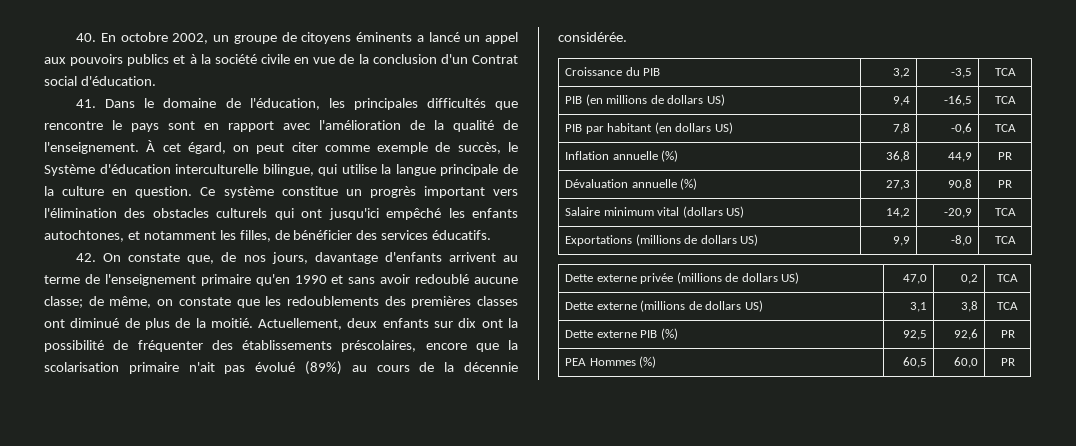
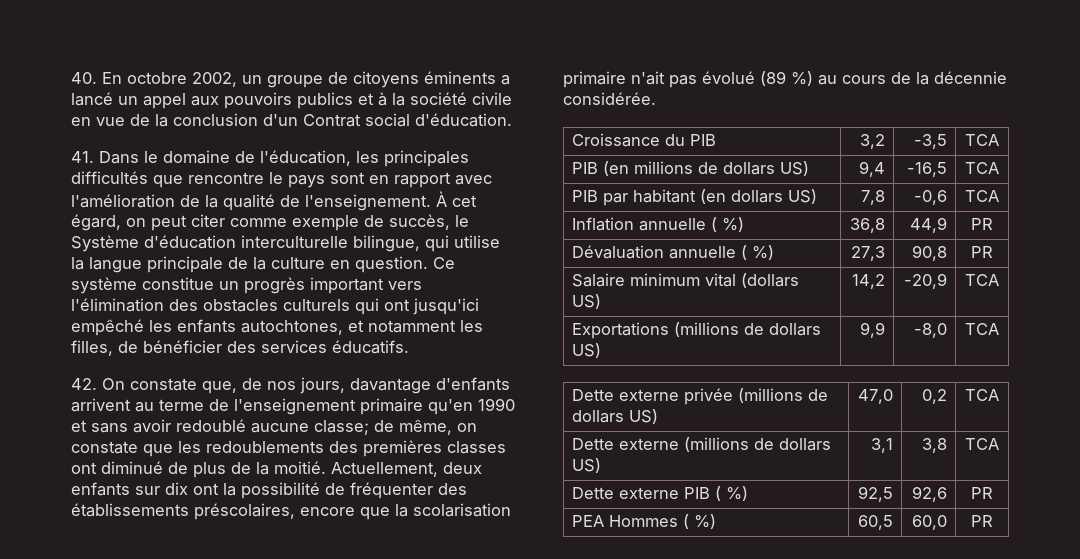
- Actuellement, deux enfants sur dix ont la possibilité de fréquenter des établissements préscolaires, encore que la scolarisation primaire n'ait pas évolué (89%) au cours de la décennie considérée.
+ Actuellement, deux enfants sur dix ont la possibilité de fréquenter des établissements préscolaires, encore que la scolarisation primaire n'ait pas évolué (89 %) au cours de la décennie considérée.
- Inflation annuelle (%) | 36,8 | 44,9 | PR
+ Inflation annuelle ( %) | 36,8 | 44,9 | PR
- Dévaluation annuelle (%) | 27,3 | 90,8 | PR
+ Dévaluation annuelle ( %) | 27,3 | 90,8 | PR
- Dette externe PIB (%) | 92,5 | 92,6 | PR
+ Dette externe PIB ( %) | 92,5 | 92,6 | PR
- PEA Hommes (%) | 60,5 | 60,0 | PR
+ PEA Hommes ( %) | 60,5 | 60,0 | PR

